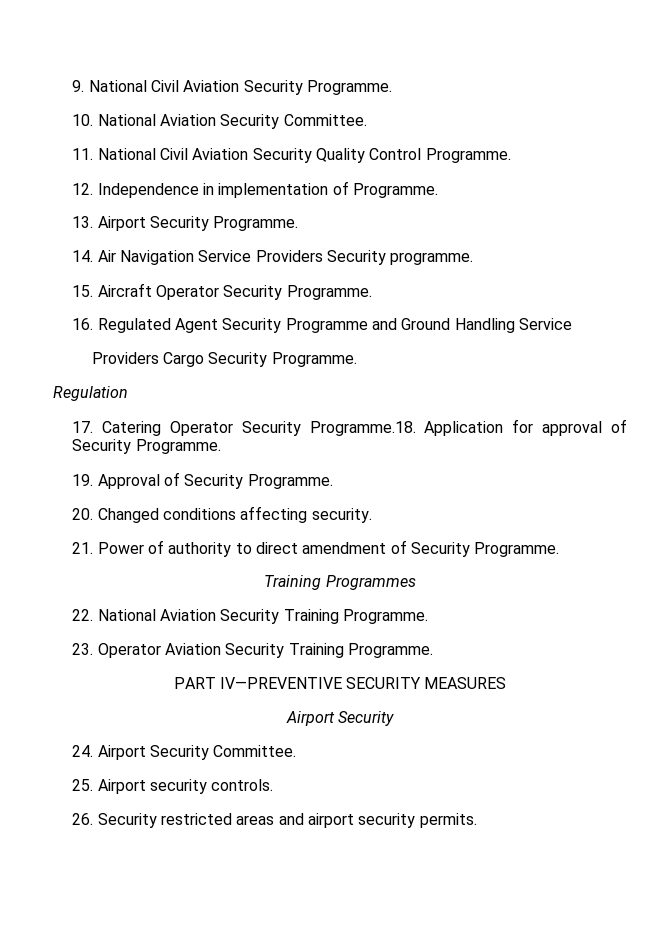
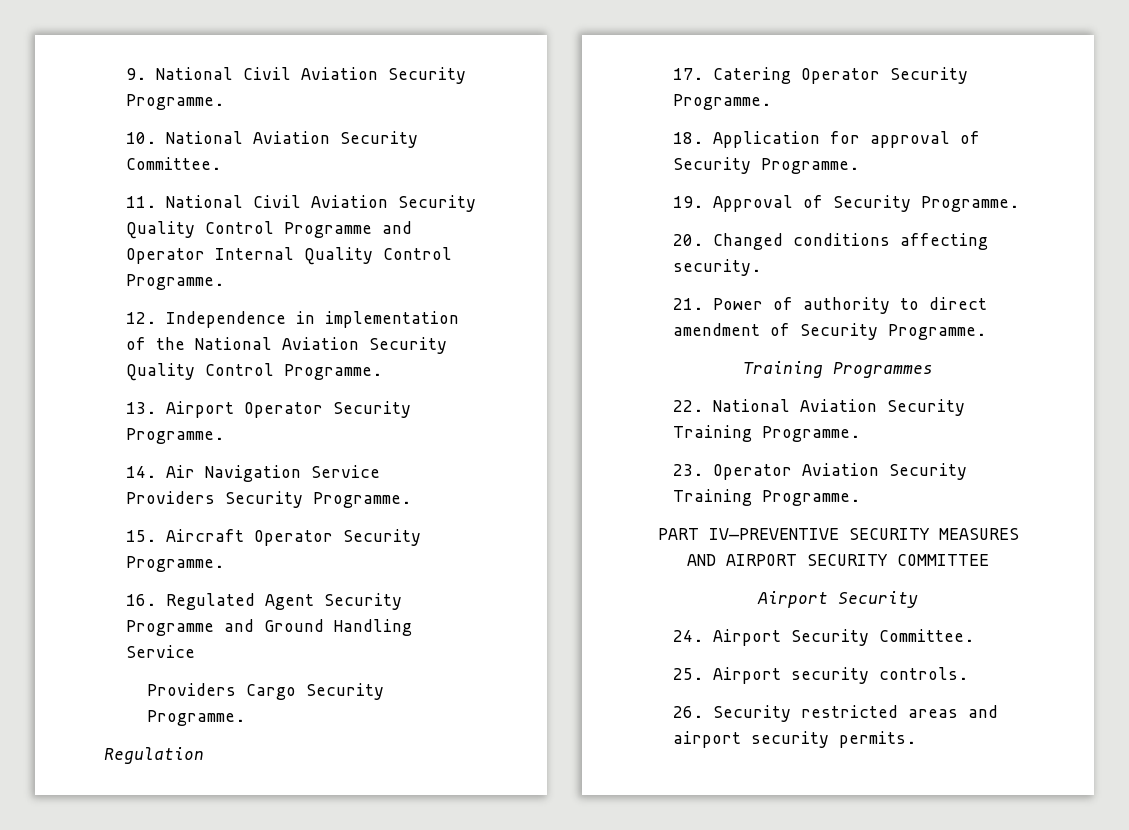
- 11. National Civil Aviation Security Quality Control Programme.
+ 11. National Civil Aviation Security Quality Control Programme and Operator Internal Quality Control Programme.
- 12. Independence in implementation of Programme.
+ 12. Independence in implementation of the National Aviation Security Quality Control Programme.
- 13. Airport Security Programme.
+ 13. Airport Operator Security Programme.
- 14. Air Navigation Service Providers Security programme.
+ 14. Air Navigation Service Providers Security Programme.
- 17. Catering Operator Security Programme.18. Application for approval of Security Programme.
+ 17. Catering Operator Security Programme.
+ 18. Application for approval of Security Programme.
- PART IV—PREVENTIVE SECURITY MEASURES
+ PART IV—PREVENTIVE SECURITY MEASURES AND AIRPORT SECURITY COMMITTEE

